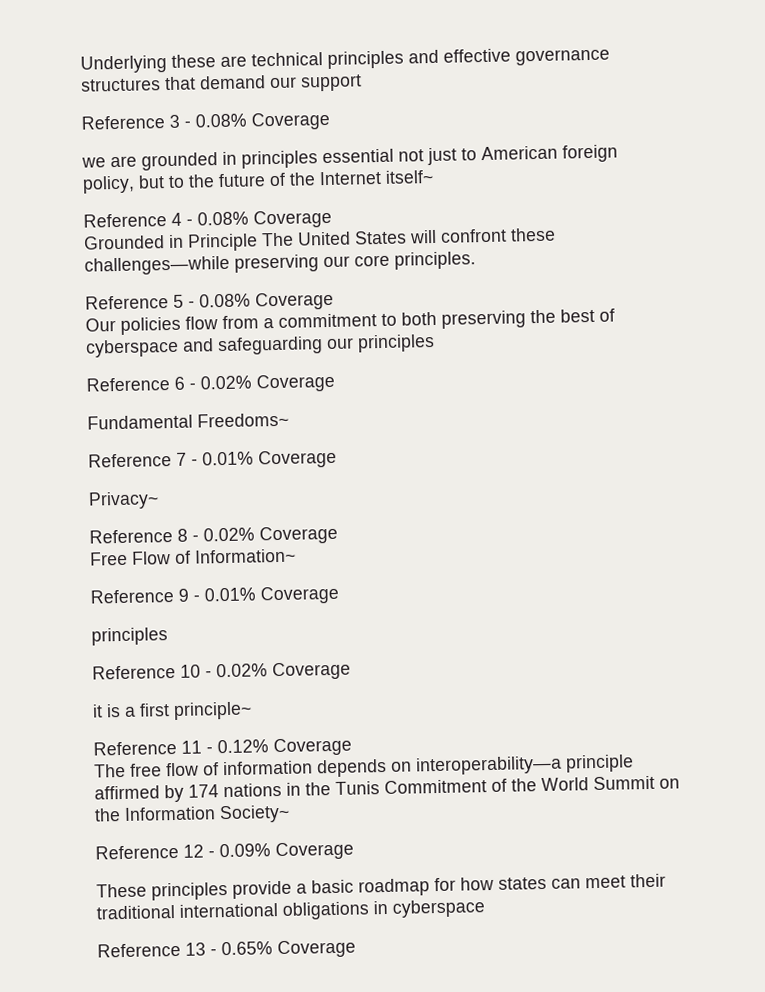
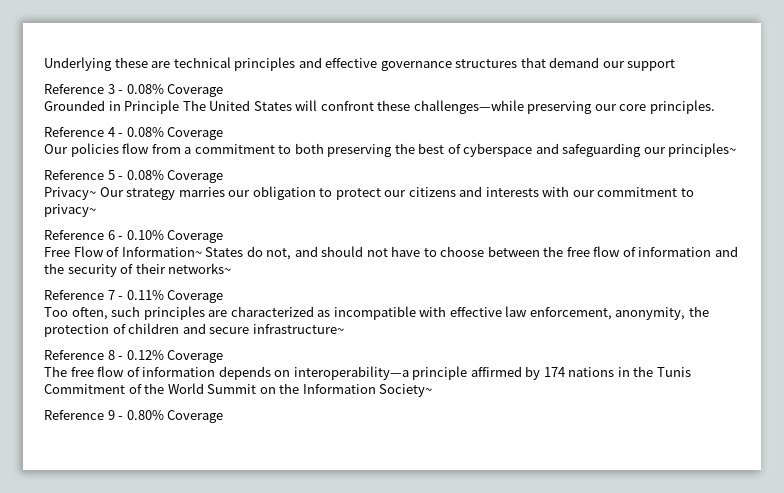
- we are grounded in principles essential not just to American foreign policy, but to the future of the Internet itself~
- Reference 4 - 0.08% Coverage
- Reference 5 - 0.08% Coverage
+ Reference 4 - 0.08% Coverage
- Our policies flow from a commitment to both preserving the best of cyberspace and safeguarding our principles
- Reference 6 - 0.02% Coverage
- Fundamental Freedoms~
- Reference 7 - 0.01% Coverage
- Privacy~
- Reference 8 - 0.02% Coverage
+ Our policies flow from a commitment to both preserving the best of cyberspace and safeguarding our principles~
+ Reference 5 - 0.08% Coverage
+ Privacy~ Our strategy marries our obligation to protect our citizens and interests with our commitment to privacy~
+ Reference 6 - 0.10% Coverage
- Free Flow of Information~
- Reference 9 - 0.01% Coverage
- principles
- Reference 10 - 0.02% Coverage
- it is a first principle~
- Reference 11 - 0.12% Coverage
+ Free Flow of Information~ States do not, and should not have to choose between the free flow of information and the security of their networks~
+ Reference 7 - 0.11% Coverage
+ Too often, such principles are characterized as incompatible with effective law enforcement, anonymity, the protection of children and secure infrastructure~
+ Reference 8 - 0.12% Coverage
- Reference 12 - 0.09% Coverage
- These principles provide a basic roadmap for how states can meet their traditional international obligations in cyberspace
- Reference 13 - 0.65% Coverage
+ Reference 9 - 0.80% Coverage

